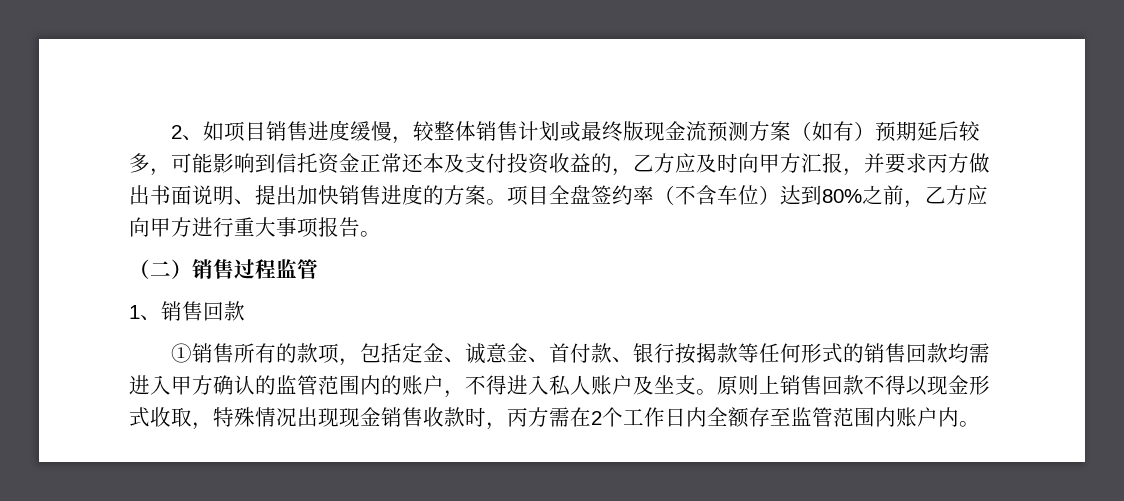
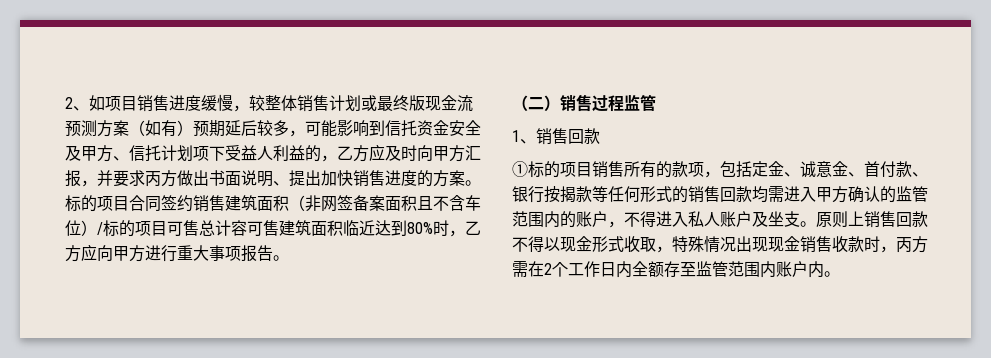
- 2、如项目销售进度缓慢，较整体销售计划或最终版现金流预测方案（如有）预期延后较多，可能影响到信托资金正常还本及支付投资收益的，乙方应及时向甲方汇报，并要求丙方做出书面说明、提出加快销售进度的方案。
+ 2、如项目销售进度缓慢，较整体销售计划或最终版现金流预测方案（如有）预期延后较多，可能影响到信托资金安全及甲方、信托计划项下受益人利益的，乙方应及时向甲方汇报，并要求丙方做出书面说明、提出加快销售进度的方案。
- 项目全盘签约率（不含车位）达到80%之前，乙方应向甲方进行重大事项报告。
+ 标的项目合同签约销售建筑面积（非网签备案面积且不含车位）/标的项目可售总计容可售建筑面积临近达到80%时，乙方应向甲方进行重大事项报告。
- ①销售所有的款项，包括定金、诚意金、首付款、银行按揭款等任何形式的销售回款均需进入甲方确认的监管范围内的账户，不得进入私人账户及坐支。
+ ①标的项目销售所有的款项，包括定金、诚意金、首付款、银行按揭款等任何形式的销售回款均需进入甲方确认的监管范围内的账户，不得进入私人账户及坐支。

